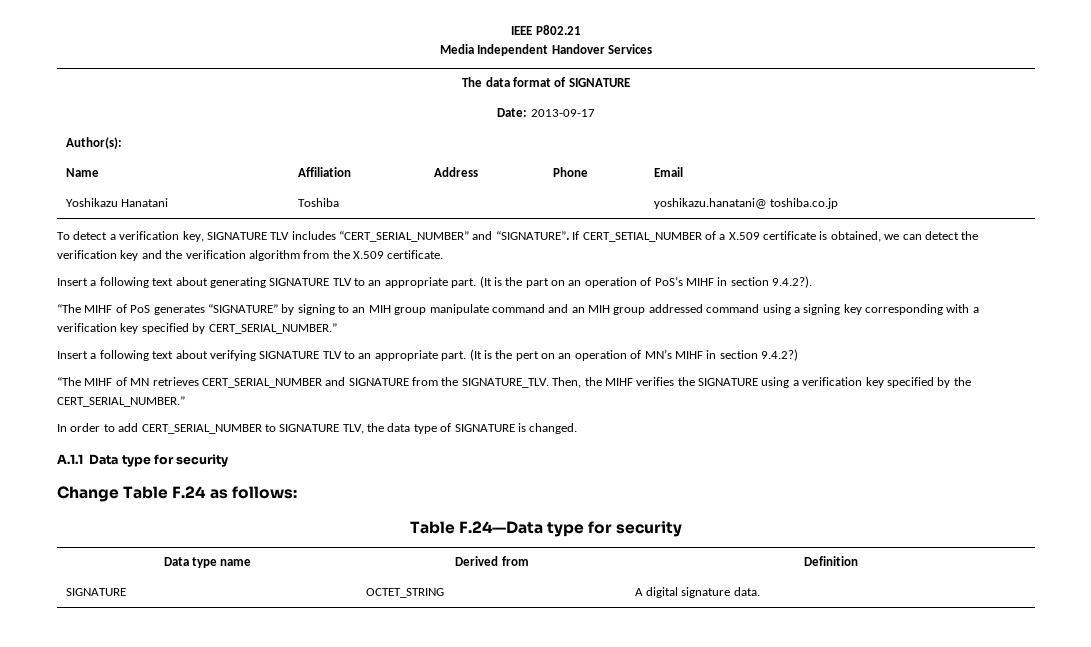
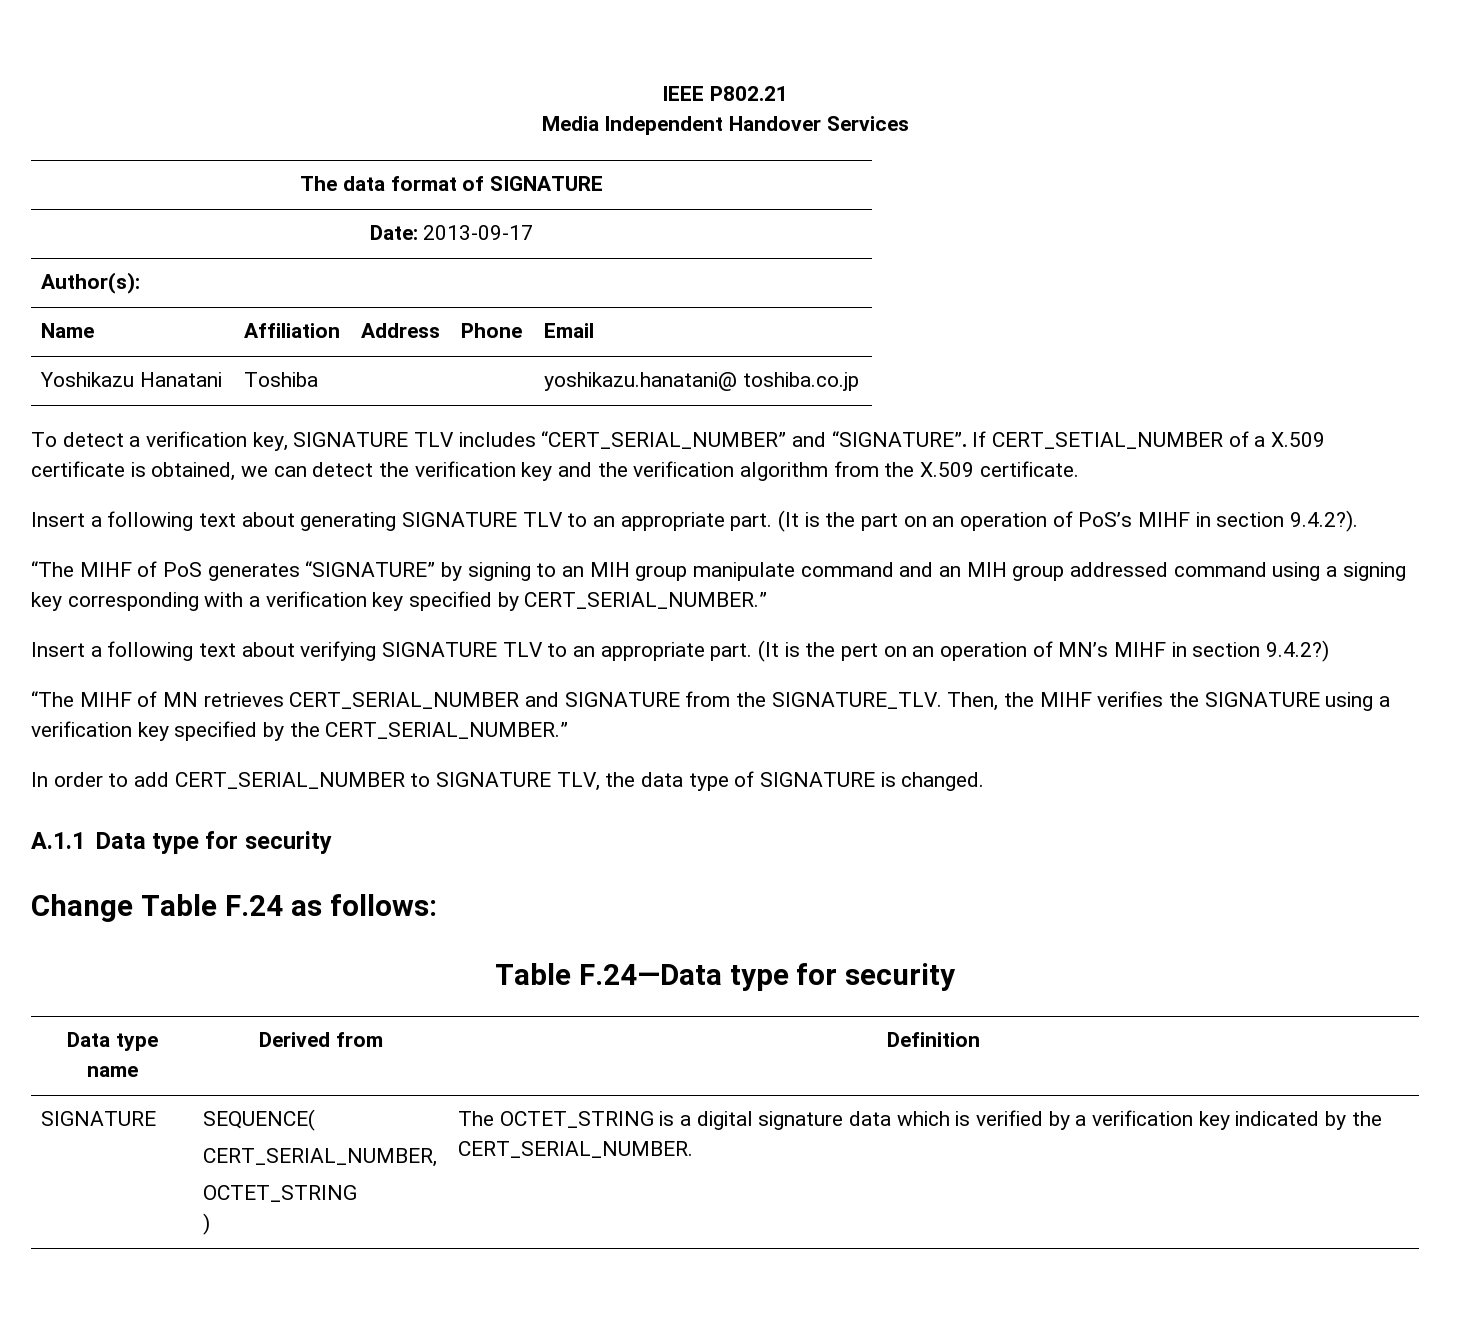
- SIGNATURE | OCTET_STRING | A digital signature data.
+ SIGNATURE | SEQUENCE(
+ CERT_SERIAL_NUMBER,
+ OCTET_STRING
+ ) | The OCTET_STRING is a digital signature data which is verified by a verification key indicated by the CERT_SERIAL_NUMBER.

